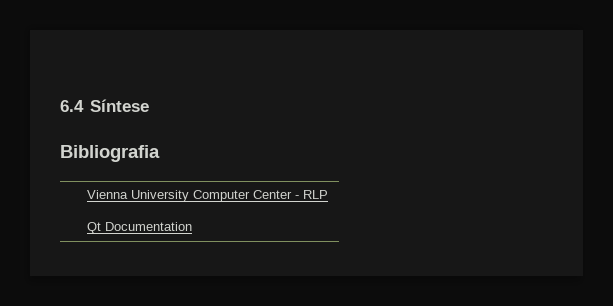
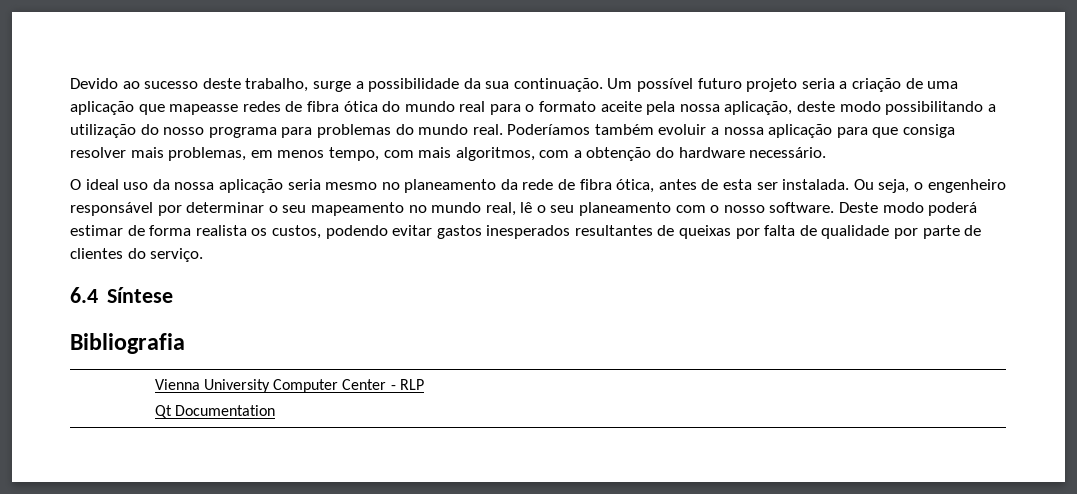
+ Devido ao sucesso deste trabalho, surge a possibilidade da sua continuação. Um possível futuro projeto seria a criação de uma aplicação que mapeasse redes de fibra ótica do mundo real para o formato aceite pela nossa aplicação, deste modo possibilitando a utilização do nosso programa para problemas do mundo real. Poderíamos também evoluir a nossa aplicação para que consiga resolver mais problemas, em menos tempo, com mais algoritmos, com a obtenção do hardware necessário.
+ O ideal uso da nossa aplicação seria mesmo no planeamento da rede de fibra ótica, antes de esta ser instalada. Ou seja, o engenheiro responsável por determinar o seu mapeamento no mundo real, lê o seu planeamento com o nosso software. Deste modo poderá estimar de forma realista os custos, podendo evitar gastos inesperados resultantes de queixas por falta de qualidade por parte de clientes do serviço.

